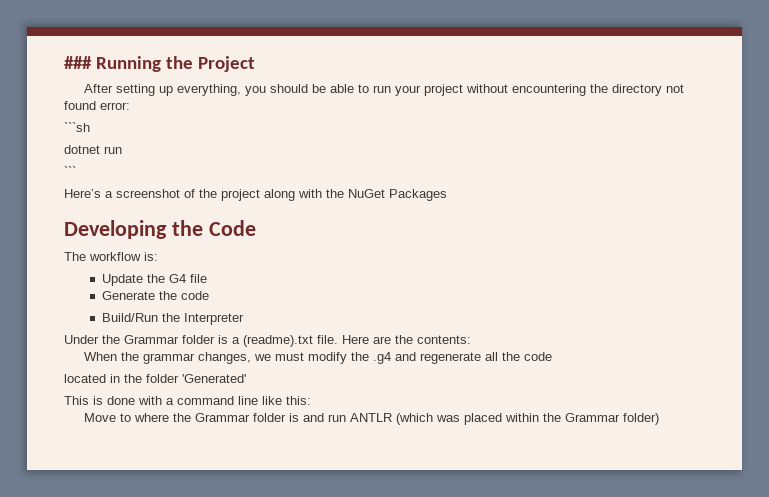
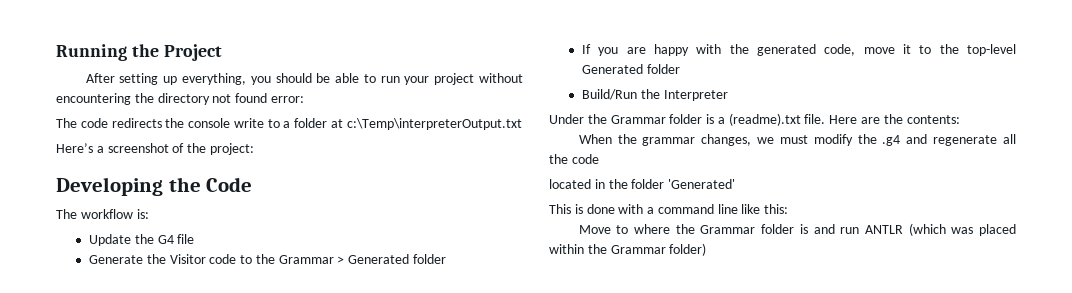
- ### Running the Project
+ Running the Project
- ```sh
- dotnet run
- ```
+ The code redirects the console write to a folder at c:\Temp\interpreterOutput.txt
- Here’s a screenshot of the project along with the NuGet Packages
+ Here’s a screenshot of the project:
- Generate the code
+ Generate the Visitor code to the Grammar > Generated folder
+ If you are happy with the generated code, move it to the top-level Generated folder

